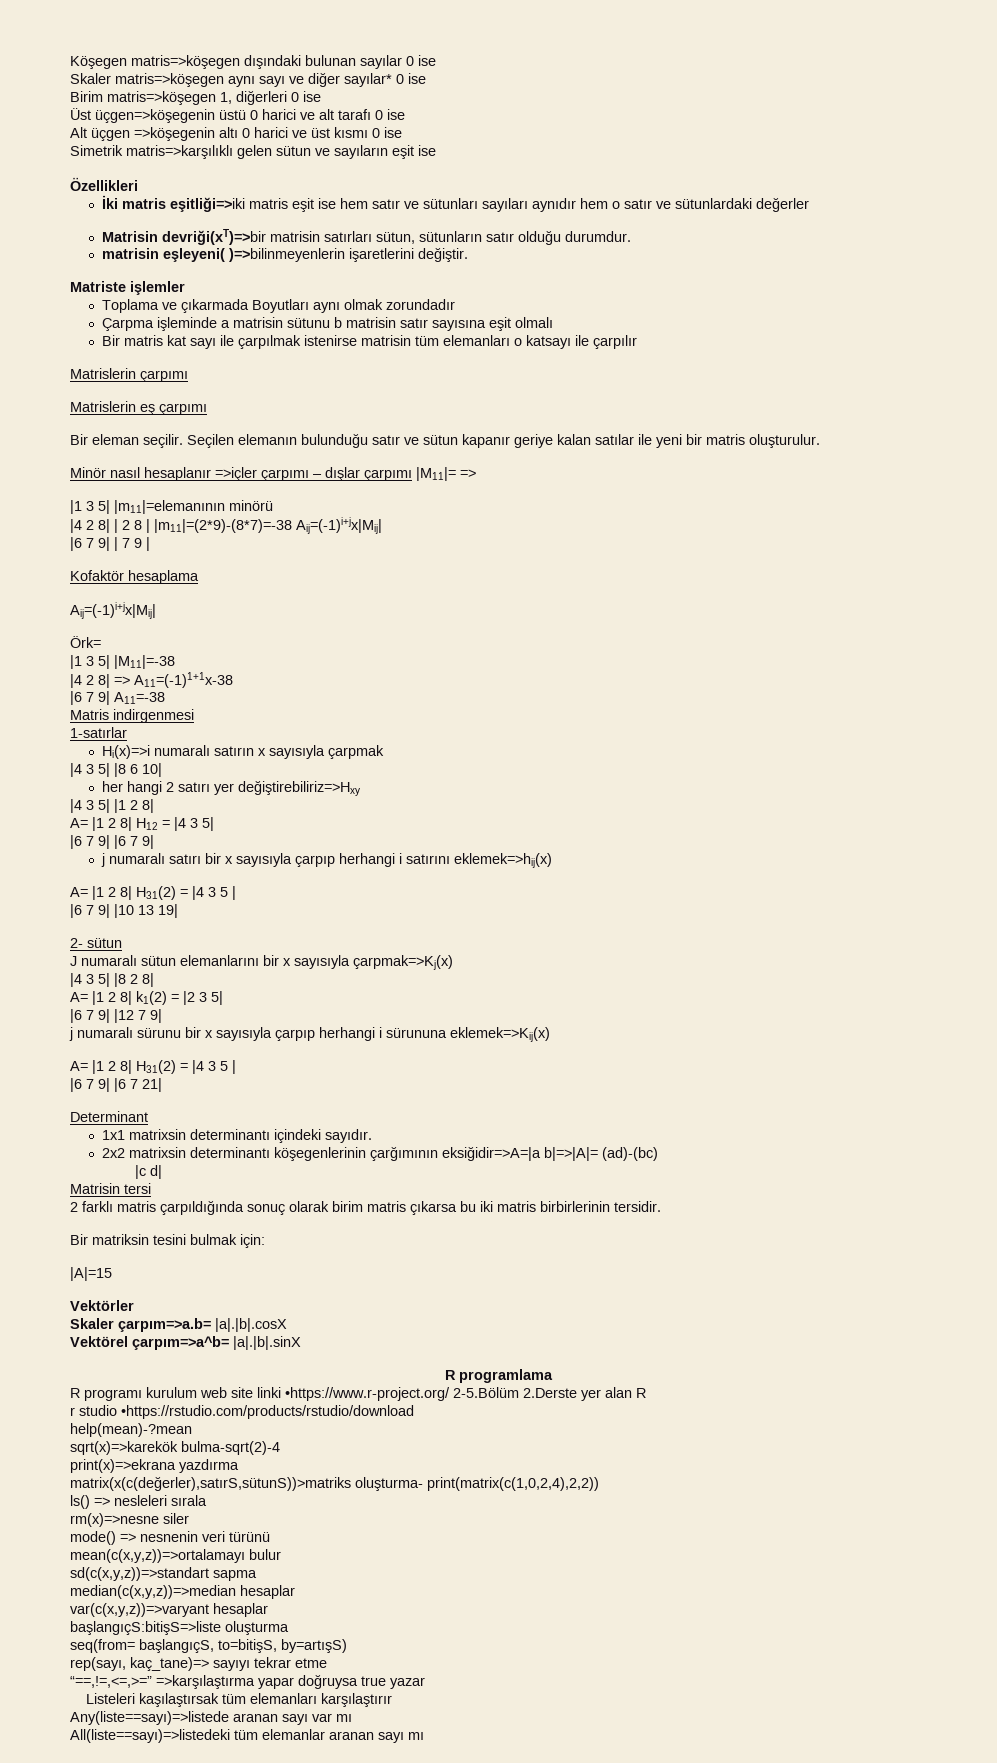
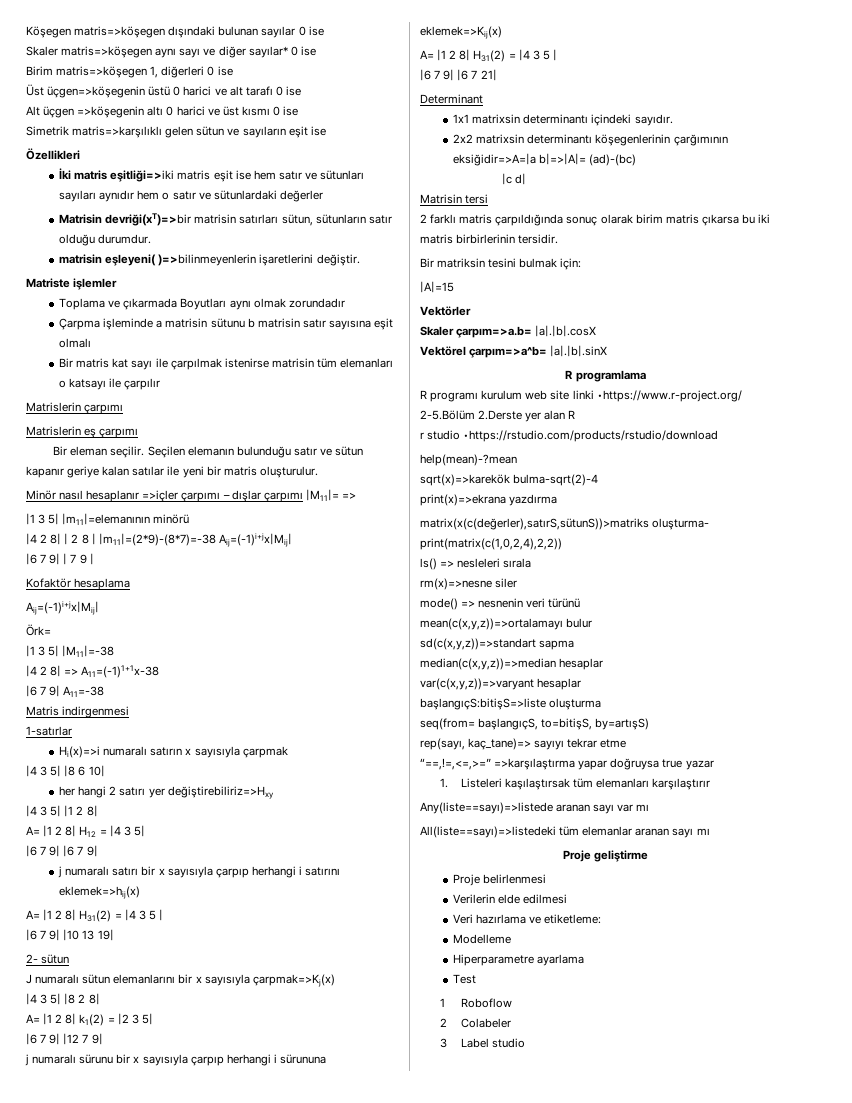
- Listeleri kaşılaştırsak tüm elemanları karşılaştırır
+ 1. Listeleri kaşılaştırsak tüm elemanları karşılaştırır
+ Proje geliştirme
+ Proje belirlenmesi
+ Verilerin elde edilmesi
+ Veri hazırlama ve etiketleme:
+ Modelleme
+ Hiperparametre ayarlama
+ Test
+ 1 Roboflow
+ 2 Colabeler
+ 3 Label studio

